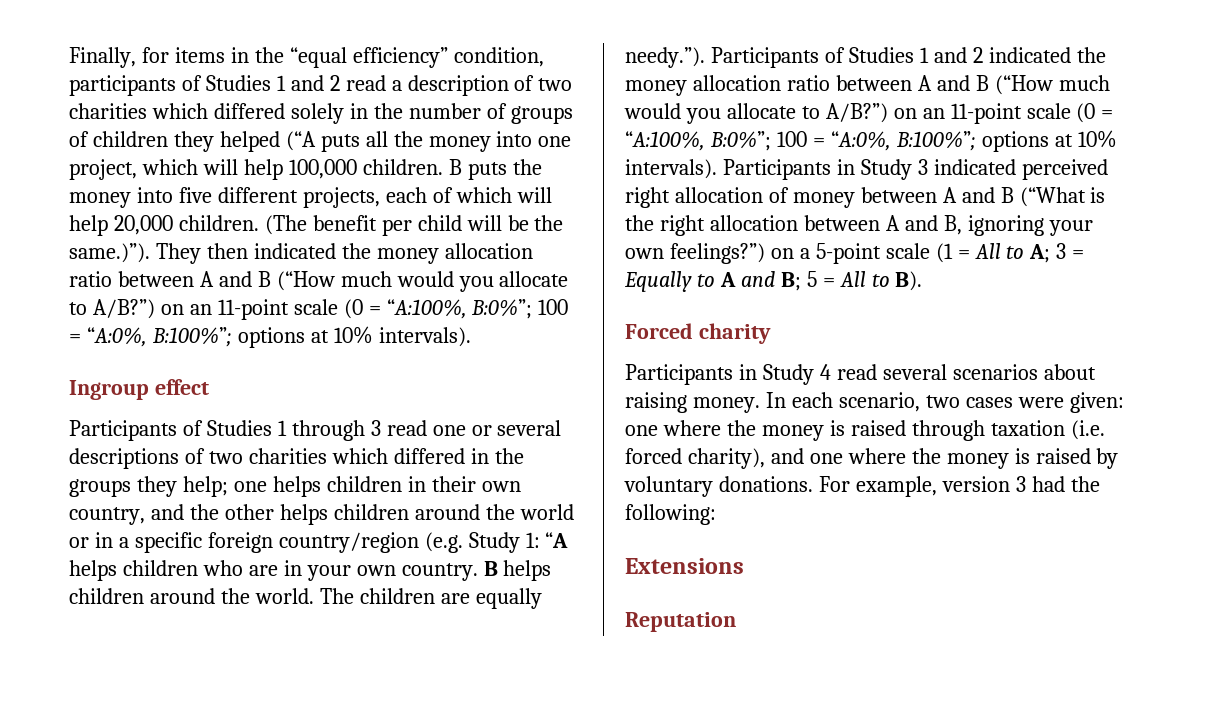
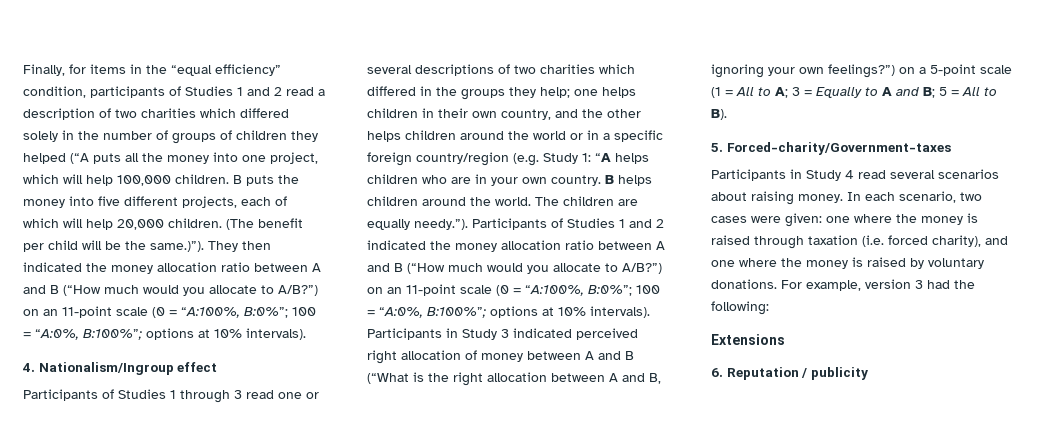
- Ingroup effect
+ 4. Nationalism/Ingroup effect
- Forced charity
+ 5. Forced-charity/Government-taxes
- Reputation
+ 6. Reputation / publicity

